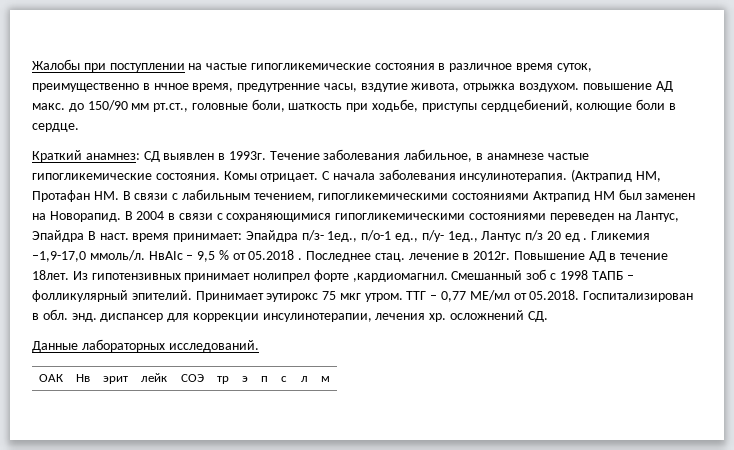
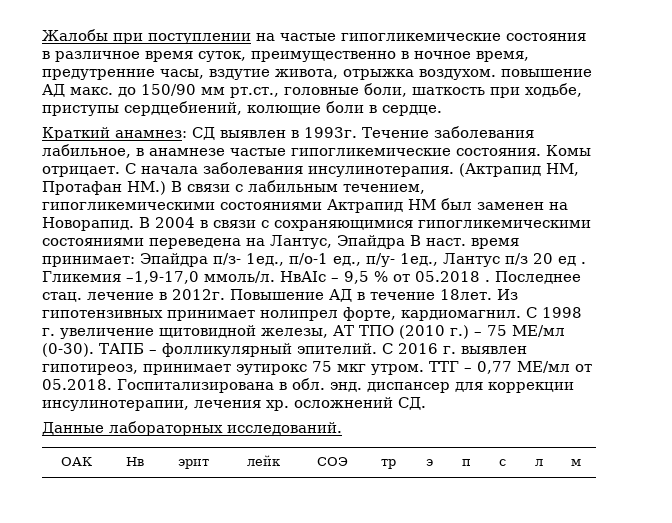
- Жалобы при поступлении на частые гипогликемические состояния в различное время суток, преимущественно в нчное время, предутренние часы, вздутие живота, отрыжка воздухом. повышение АД макс. до 150/90 мм рт.ст., головные боли, шаткость при ходьбе, приступы сердцебиений, колющие боли в сердце.
+ Жалобы при поступлении на частые гипогликемические состояния в различное время суток, преимущественно в ночное время, предутренние часы, вздутие живота, отрыжка воздухом. повышение АД макс. до 150/90 мм рт.ст., головные боли, шаткость при ходьбе, приступы сердцебиений, колющие боли в сердце.
- (Актрапид НМ, Протафан НМ. В связи с лабильным течением, гипогликемическими состояниями Актрапид НМ был заменен на Новорапид.
+ (Актрапид НМ, Протафан НМ.) В связи с лабильным течением, гипогликемическими состояниями Актрапид НМ был заменен на Новорапид.
- В 2004 в связи с сохраняющимися гипогликемическими состояниями переведен на Лантус, Эпайдра В наст. время принимает: Эпайдра п/з- 1ед., п/о-1 ед., п/у- 1ед., Лантус п/з 20 ед .
+ В 2004 в связи с сохраняющимися гипогликемическими состояниями переведена на Лантус, Эпайдра В наст. время принимает: Эпайдра п/з- 1ед., п/о-1 ед., п/у- 1ед., Лантус п/з 20 ед .
- Из гипотензивных принимает нолипрел форте ,кардиомагнил. Смешанный зоб с 1998 ТАПБ – фолликулярный эпителий. Принимает эутирокс 75 мкг утром.
+ Из гипотензивных принимает нолипрел форте, кардиомагнил. С 1998 г. увеличение щитовидной железы, АТ ТПО (2010 г.) – 75 МЕ/мл (0-30). ТАПБ – фолликулярный эпителий. С 2016 г. выявлен гипотиреоз, принимает эутирокс 75 мкг утром.
- ТТГ – 0,77 МЕ/мл от 05.2018. Госпитализирован в обл. энд. диспансер для коррекции инсулинотерапии, лечения хр. осложнений СД.
+ ТТГ – 0,77 МЕ/мл от 05.2018. Госпитализирована в обл. энд. диспансер для коррекции инсулинотерапии, лечения хр. осложнений СД.

